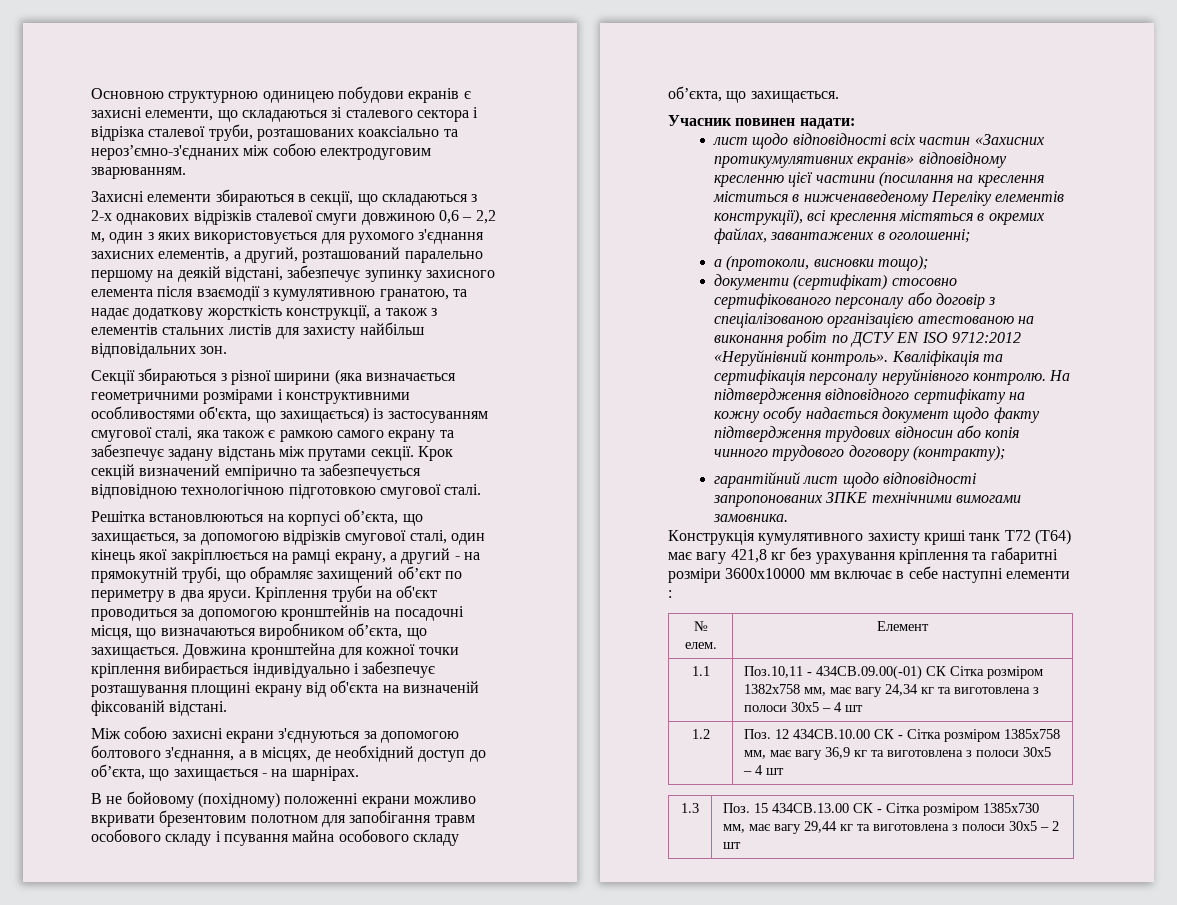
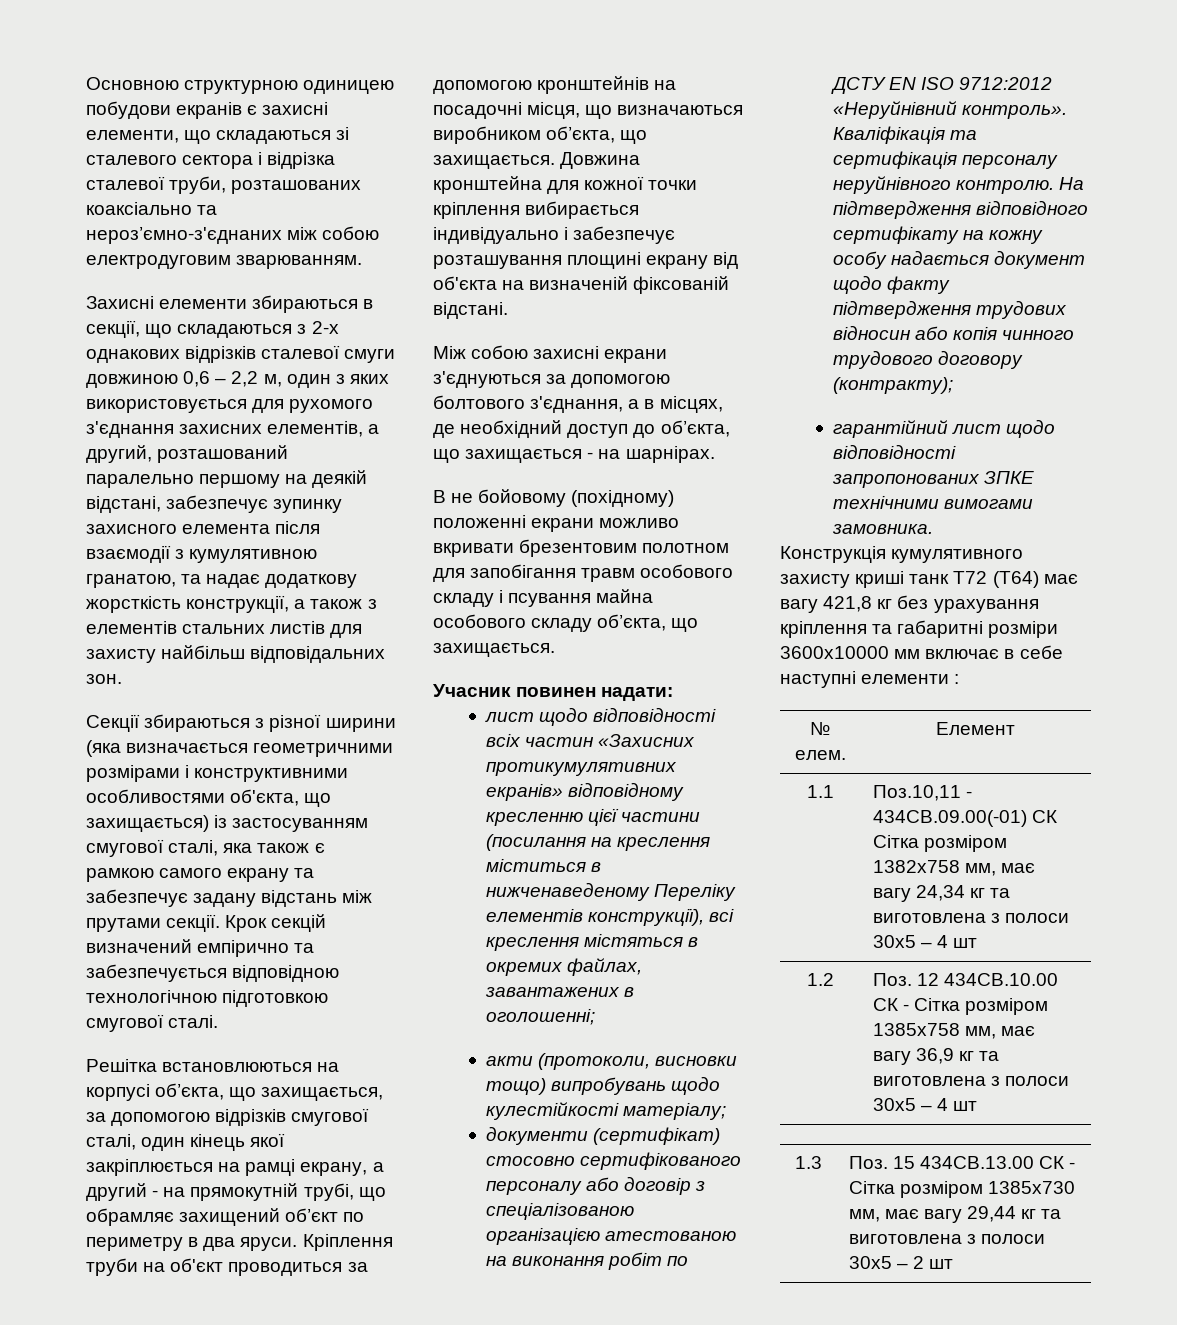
- а (протоколи, висновки тощо);
+ акти (протоколи, висновки тощо) випробувань щодо кулестійкості матеріалу;

